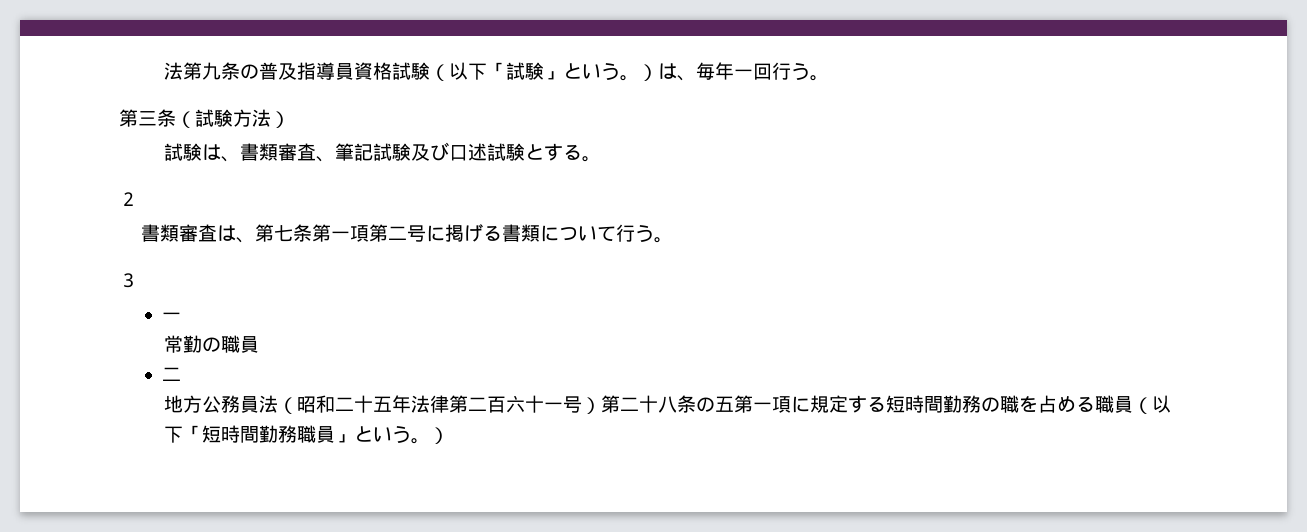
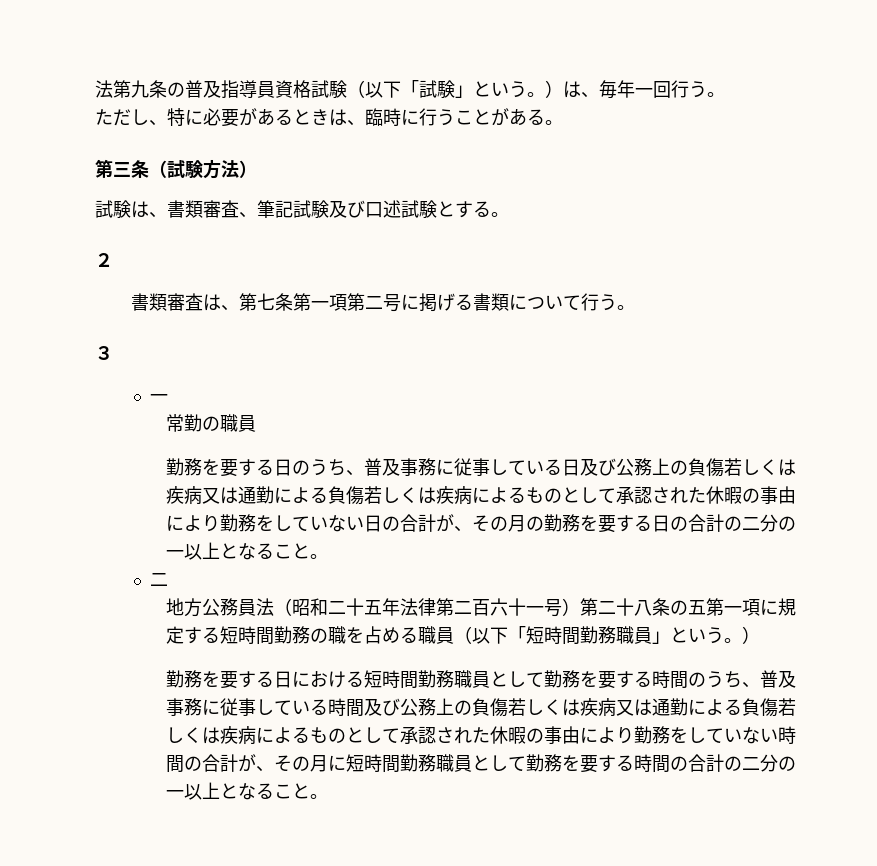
+ ただし、特に必要があるときは、臨時に行うことがある。
+ 勤務を要する日のうち、普及事務に従事している日及び公務上の負傷若しくは疾病又は通勤による負傷若しくは疾病によるものとして承認された休暇の事由により勤務をしていない日の合計が、その月の勤務を要する日の合計の二分の一以上となること。
+ 勤務を要する日における短時間勤務職員として勤務を要する時間のうち、普及事務に従事している時間及び公務上の負傷若しくは疾病又は通勤による負傷若しくは疾病によるものとして承認された休暇の事由により勤務をしていない時間の合計が、その月に短時間勤務職員として勤務を要する時間の合計の二分の一以上となること。

